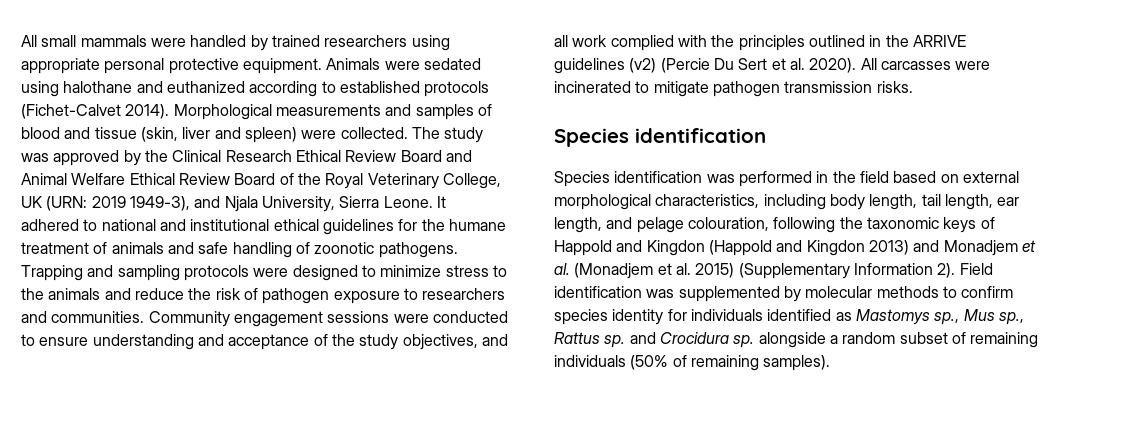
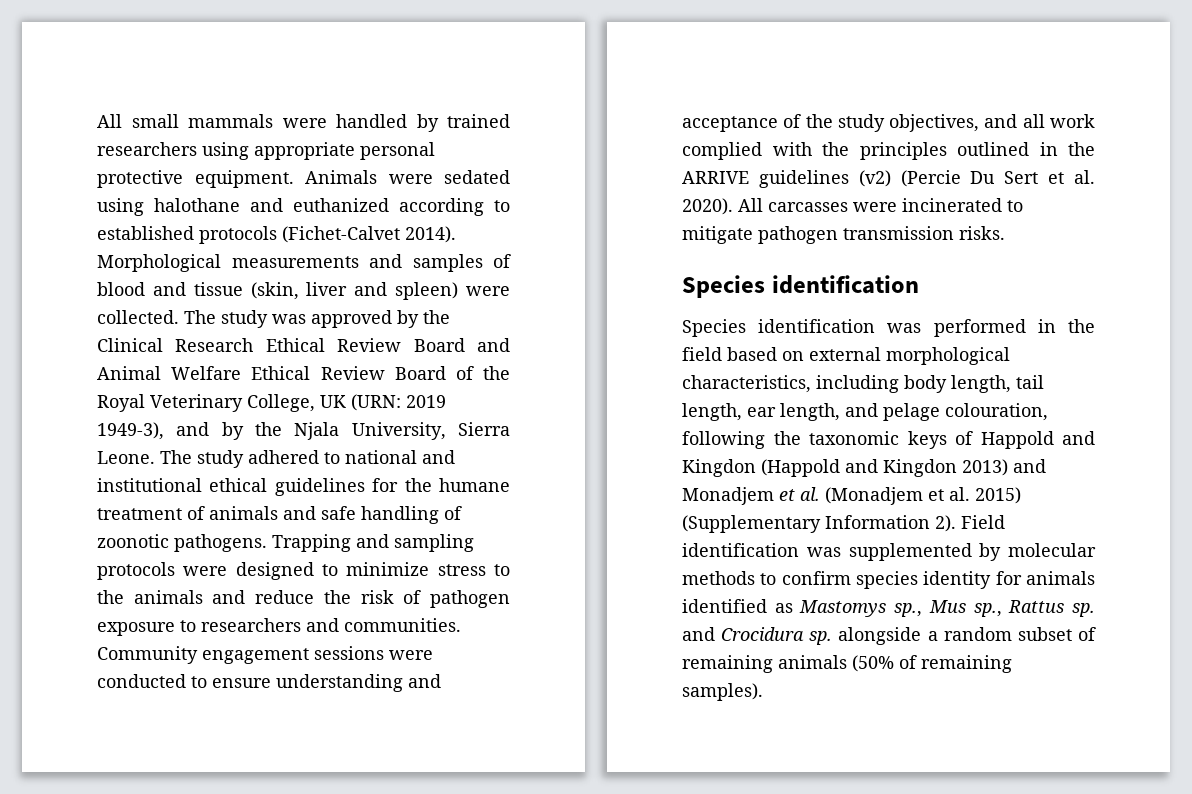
- The study was approved by the Clinical Research Ethical Review Board and Animal Welfare Ethical Review Board of the Royal Veterinary College, UK (URN: 2019 1949-3), and Njala University, Sierra Leone.
+ The study was approved by the Clinical Research Ethical Review Board and Animal Welfare Ethical Review Board of the Royal Veterinary College, UK (URN: 2019 1949-3), and by the Njala University, Sierra Leone.
- It adhered to national and institutional ethical guidelines for the humane treatment of animals and safe handling of zoonotic pathogens.
+ The study adhered to national and institutional ethical guidelines for the humane treatment of animals and safe handling of zoonotic pathogens.
- Field identification was supplemented by molecular methods to confirm species identity for individuals identified as Mastomys sp., Mus sp., Rattus sp. and Crocidura sp. alongside a random subset of remaining individuals (50% of remaining samples).
+ Field identification was supplemented by molecular methods to confirm species identity for animals identified as Mastomys sp., Mus sp., Rattus sp. and Crocidura sp. alongside a random subset of remaining animals (50% of remaining samples).

